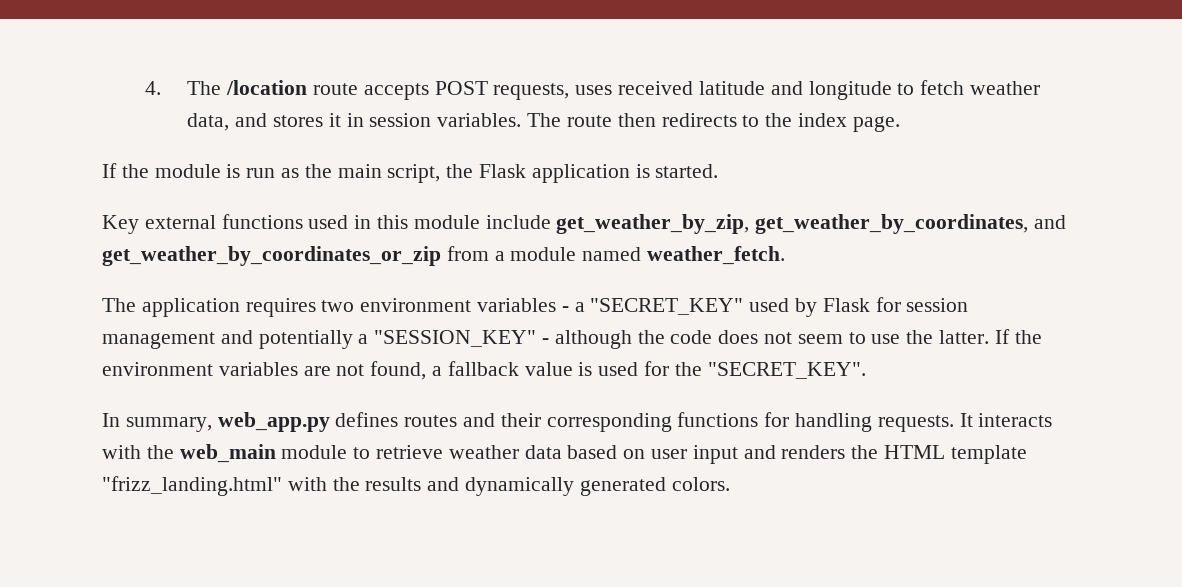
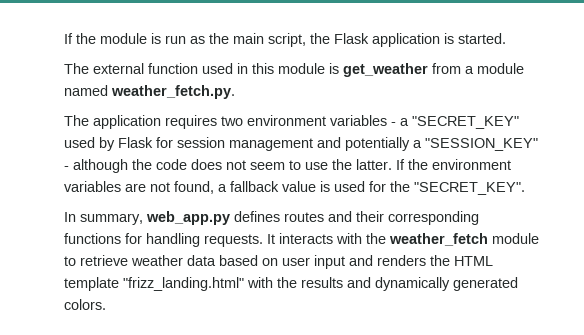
- 4. The /location route accepts POST requests, uses received latitude and longitude to fetch weather data, and stores it in session variables. The route then redirects to the index page.
- Key external functions used in this module include get_weather_by_zip, get_weather_by_coordinates, and get_weather_by_coordinates_or_zip from a module named weather_fetch.
+ The external function used in this module is get_weather from a module named weather_fetch.py.
- It interacts with the web_main module to retrieve weather data based on user input and renders the HTML template "frizz_landing.html" with the results and dynamically generated colors.
+ It interacts with the weather_fetch module to retrieve weather data based on user input and renders the HTML template "frizz_landing.html" with the results and dynamically generated colors.

